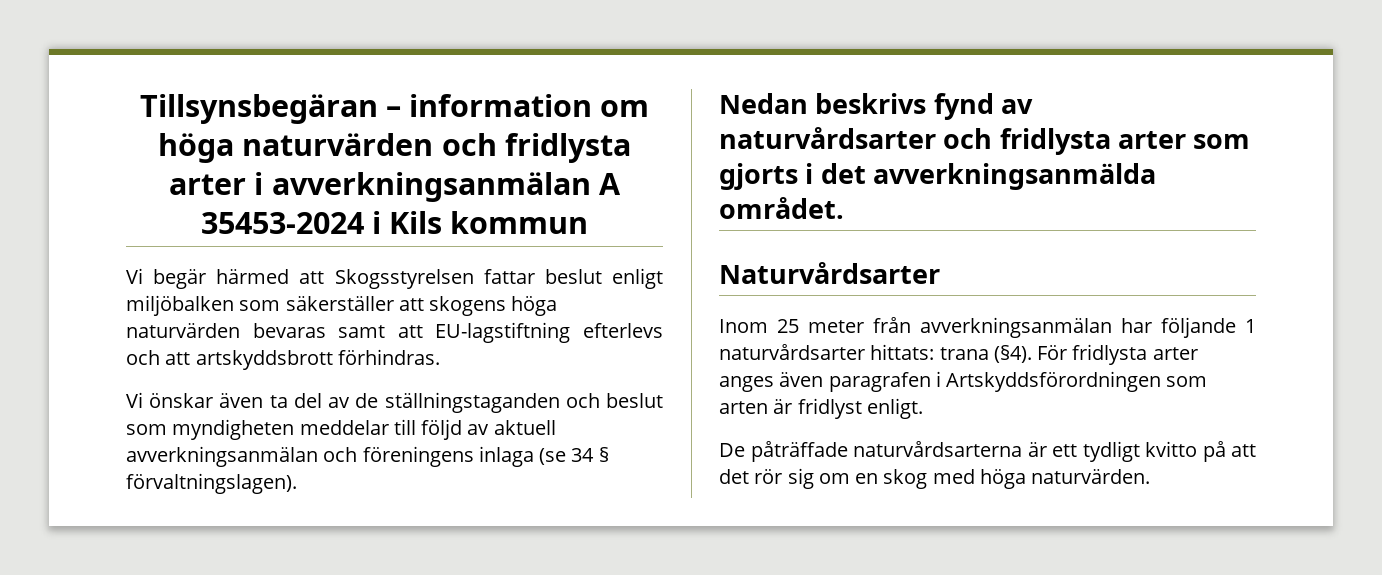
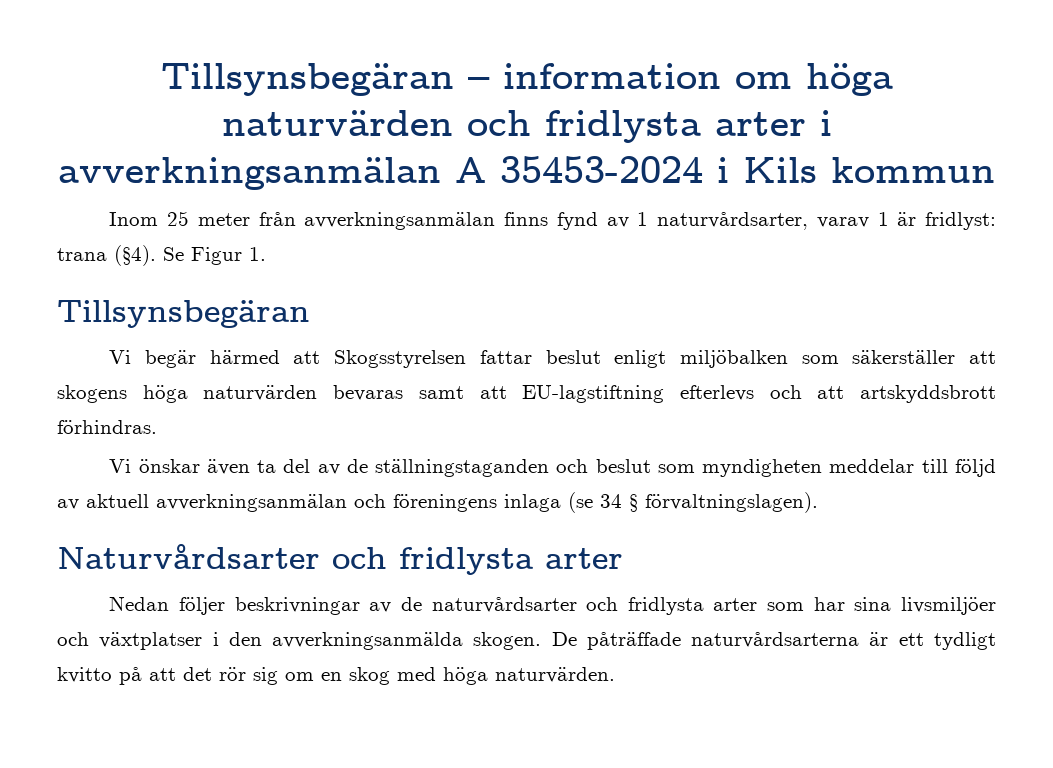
+ Inom 25 meter från avverkningsanmälan finns fynd av 1 naturvårdsarter, varav 1 är fridlyst: trana (§4). Se Figur 1.
+ Tillsynsbegäran
- Nedan beskrivs fynd av naturvårdsarter och fridlysta arter som gjorts i det avverkningsanmälda området.
- Naturvårdsarter
- Inom 25 meter från avverkningsanmälan har följande 1 naturvårdsarter hittats: trana (§4). För fridlysta arter anges även paragrafen i Artskyddsförordningen som arten är fridlyst enligt.
- De påträffade naturvårdsarterna är ett tydligt kvitto på att det rör sig om en skog med höga naturvärden.
+ Naturvårdsarter och fridlysta arter
+ Nedan följer beskrivningar av de naturvårdsarter och fridlysta arter som har sina livsmiljöer och växtplatser i den avverkningsanmälda skogen. De påträffade naturvårdsarterna är ett tydligt kvitto på att det rör sig om en skog med höga naturvärden.

